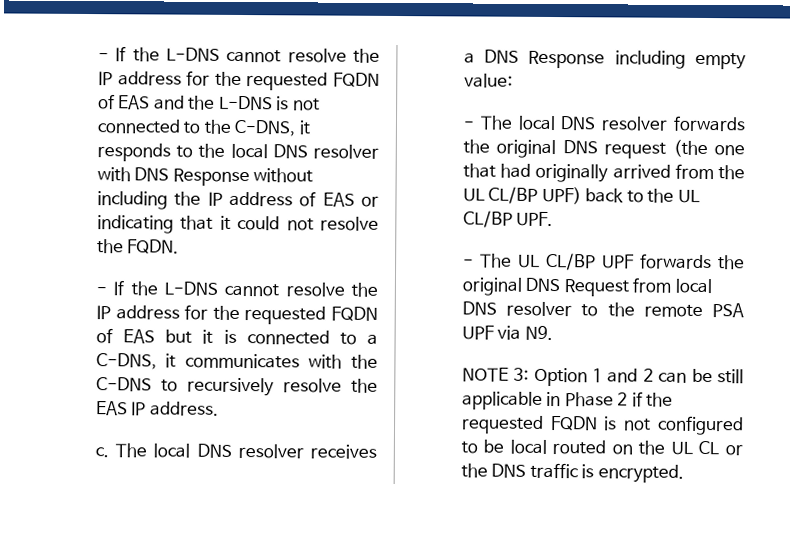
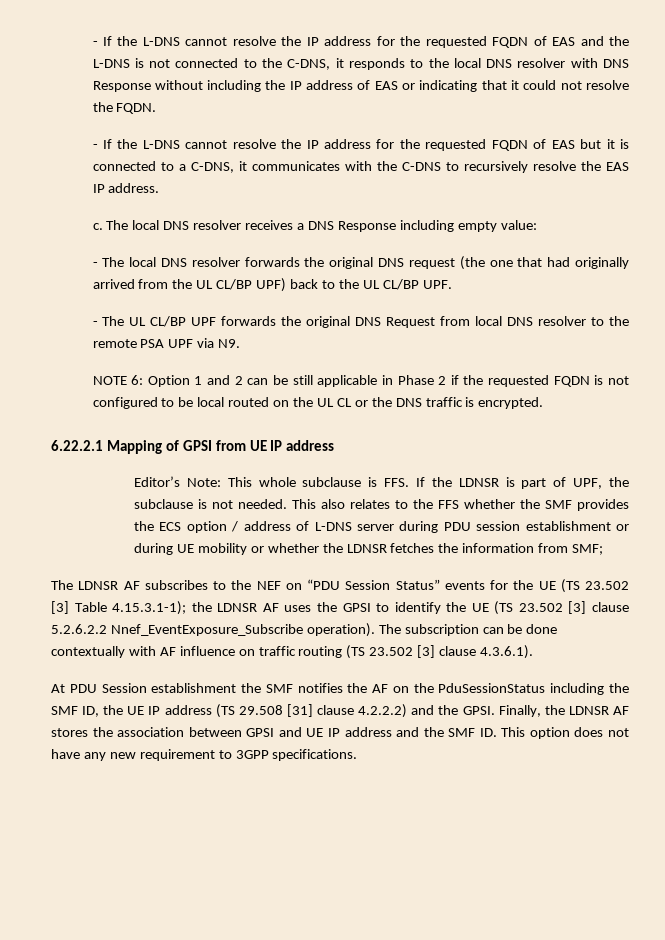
- NOTE 3: Option 1 and 2 can be still applicable in Phase 2 if the requested FQDN is not configured to be local routed on the UL CL or the DNS traffic is encrypted.
+ NOTE 6: Option 1 and 2 can be still applicable in Phase 2 if the requested FQDN is not configured to be local routed on the UL CL or the DNS traffic is encrypted.
+ 6.22.2.1 Mapping of GPSI from UE IP address
+ Editor’s Note: This whole subclause is FFS. If the LDNSR is part of UPF, the subclause is not needed. This also relates to the FFS whether the SMF provides the ECS option / address of L-DNS server during PDU session establishment or during UE mobility or whether the LDNSR fetches the information from SMF;
+ The LDNSR AF subscribes to the NEF on “PDU Session Status” events for the UE (TS 23.502 [3] Table 4.15.3.1-1); the LDNSR AF uses the GPSI to identify the UE (TS 23.502 [3] clause 5.2.6.2.2 Nnef_EventExposure_Subscribe operation). The subscription can be done contextually with AF influence on traffic routing (TS 23.502 [3] clause 4.3.6.1).
+ At PDU Session establishment the SMF notifies the AF on the PduSessionStatus including the SMF ID, the UE IP address (TS 29.508 [31] clause 4.2.2.2) and the GPSI. Finally, the LDNSR AF stores the association between GPSI and UE IP address and the SMF ID. This option does not have any new requirement to 3GPP specifications.

